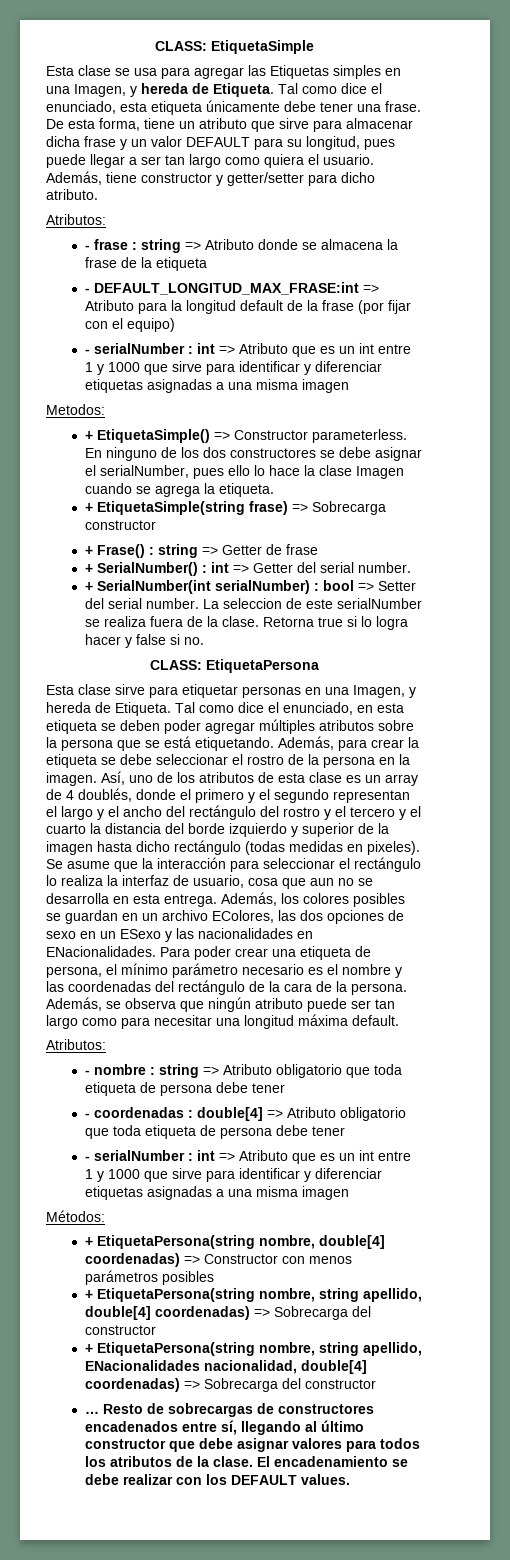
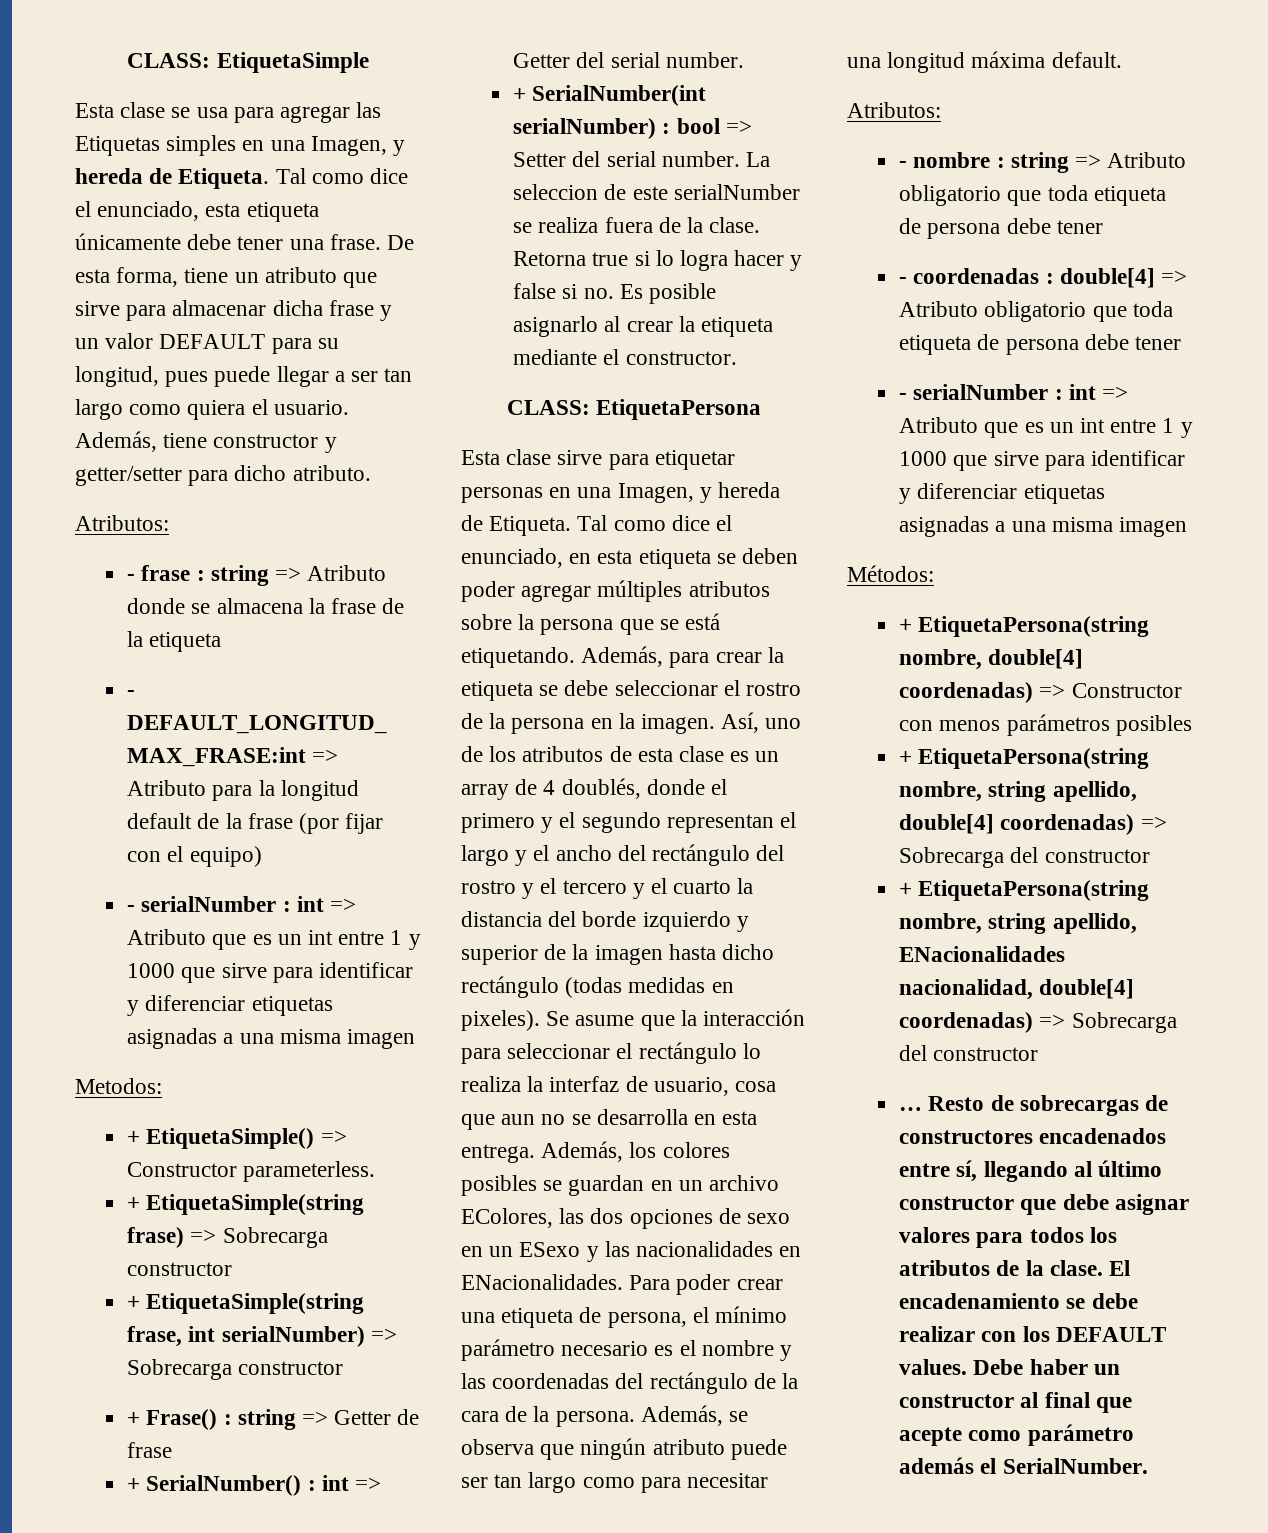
- En ninguno de los dos constructores se debe asignar el serialNumber, pues ello lo hace la clase Imagen cuando se agrega la etiqueta.
+ + EtiquetaSimple(string frase, int serialNumber) => Sobrecarga constructor
- Retorna true si lo logra hacer y false si no.
+ Retorna true si lo logra hacer y false si no. Es posible asignarlo al crear la etiqueta mediante el constructor.
+ Debe haber un constructor al final que acepte como parámetro además el SerialNumber.

